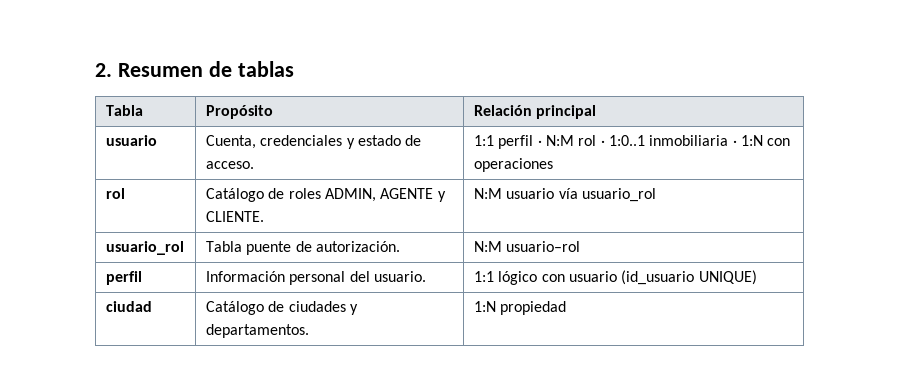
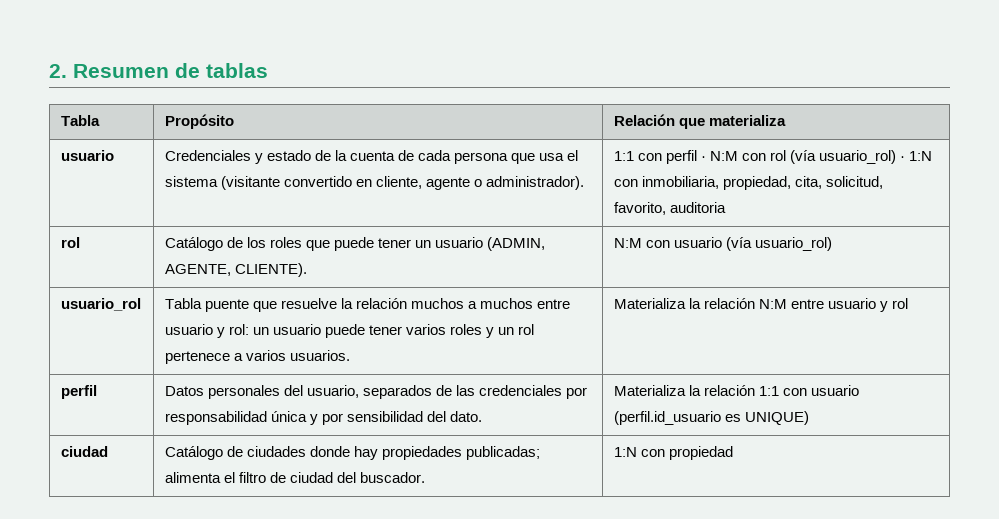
- Tabla | Propósito | Relación principal
+ Tabla | Propósito | Relación que materializa
- usuario | Cuenta, credenciales y estado de acceso. | 1:1 perfil · N:M rol · 1:0..1 inmobiliaria · 1:N con operaciones
- rol | Catálogo de roles ADMIN, AGENTE y CLIENTE. | N:M usuario vía usuario_rol
- usuario_rol | Tabla puente de autorización. | N:M usuario–rol
- perfil | Información personal del usuario. | 1:1 lógico con usuario (id_usuario UNIQUE)
+ usuario | Credenciales y estado de la cuenta de cada persona que usa el sistema (visitante convertido en cliente, agente o administrador). | 1:1 con perfil · N:M con rol (vía usuario_rol) · 1:N con inmobiliaria, propiedad, cita, solicitud, favorito, auditoria
+ rol | Catálogo de los roles que puede tener un usuario (ADMIN, AGENTE, CLIENTE). | N:M con usuario (vía usuario_rol)
+ usuario_rol | Tabla puente que resuelve la relación muchos a muchos entre usuario y rol: un usuario puede tener varios roles y un rol pertenece a varios usuarios. | Materializa la relación N:M entre usuario y rol
+ perfil | Datos personales del usuario, separados de las credenciales por responsabilidad única y por sensibilidad del dato. | Materializa la relación 1:1 con usuario (perfil.id_usuario es UNIQUE)
- ciudad | Catálogo de ciudades y departamentos. | 1:N propiedad
+ ciudad | Catálogo de ciudades donde hay propiedades publicadas; alimenta el filtro de ciudad del buscador. | 1:N con propiedad

